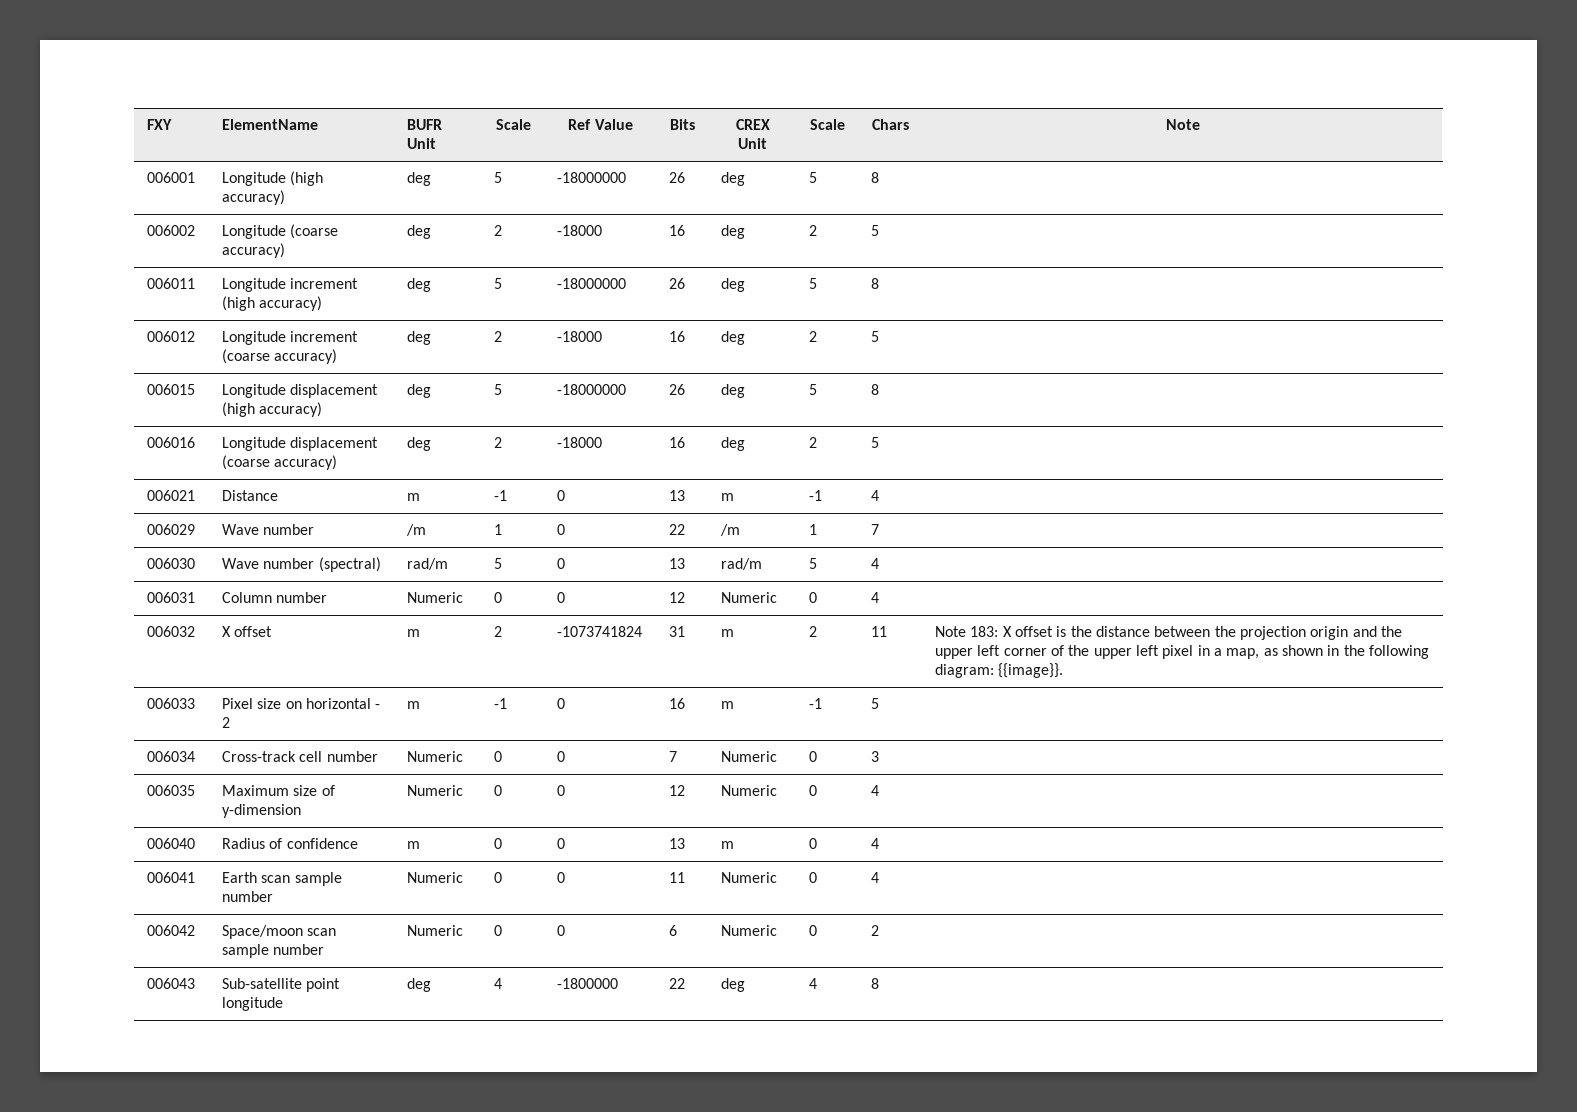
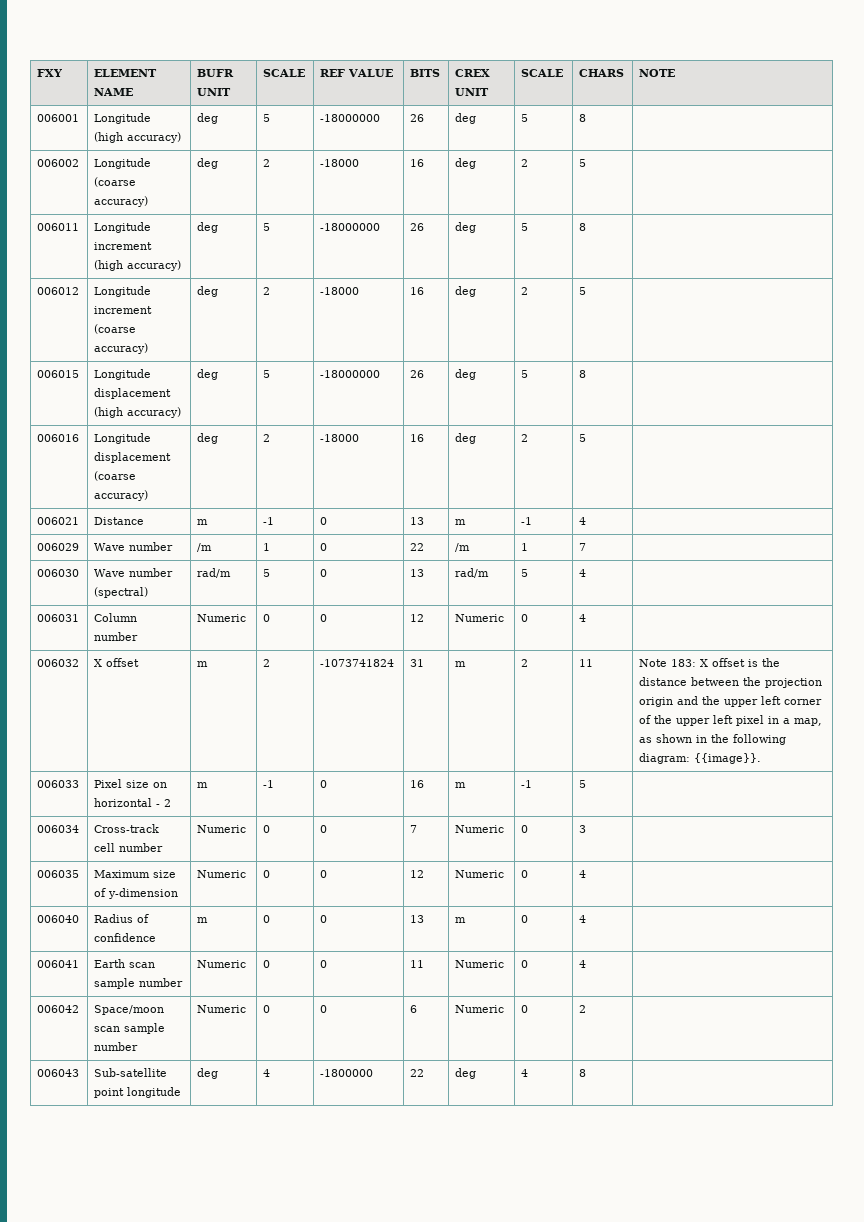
- FXY | ElementName | BUFR Unit | Scale | Ref Value | Bits | CREX Unit | Scale | Chars | Note
+ FXY | ELEMENT NAME | BUFR UNIT | SCALE | REF VALUE | BITS | CREX UNIT | SCALE | CHARS | NOTE

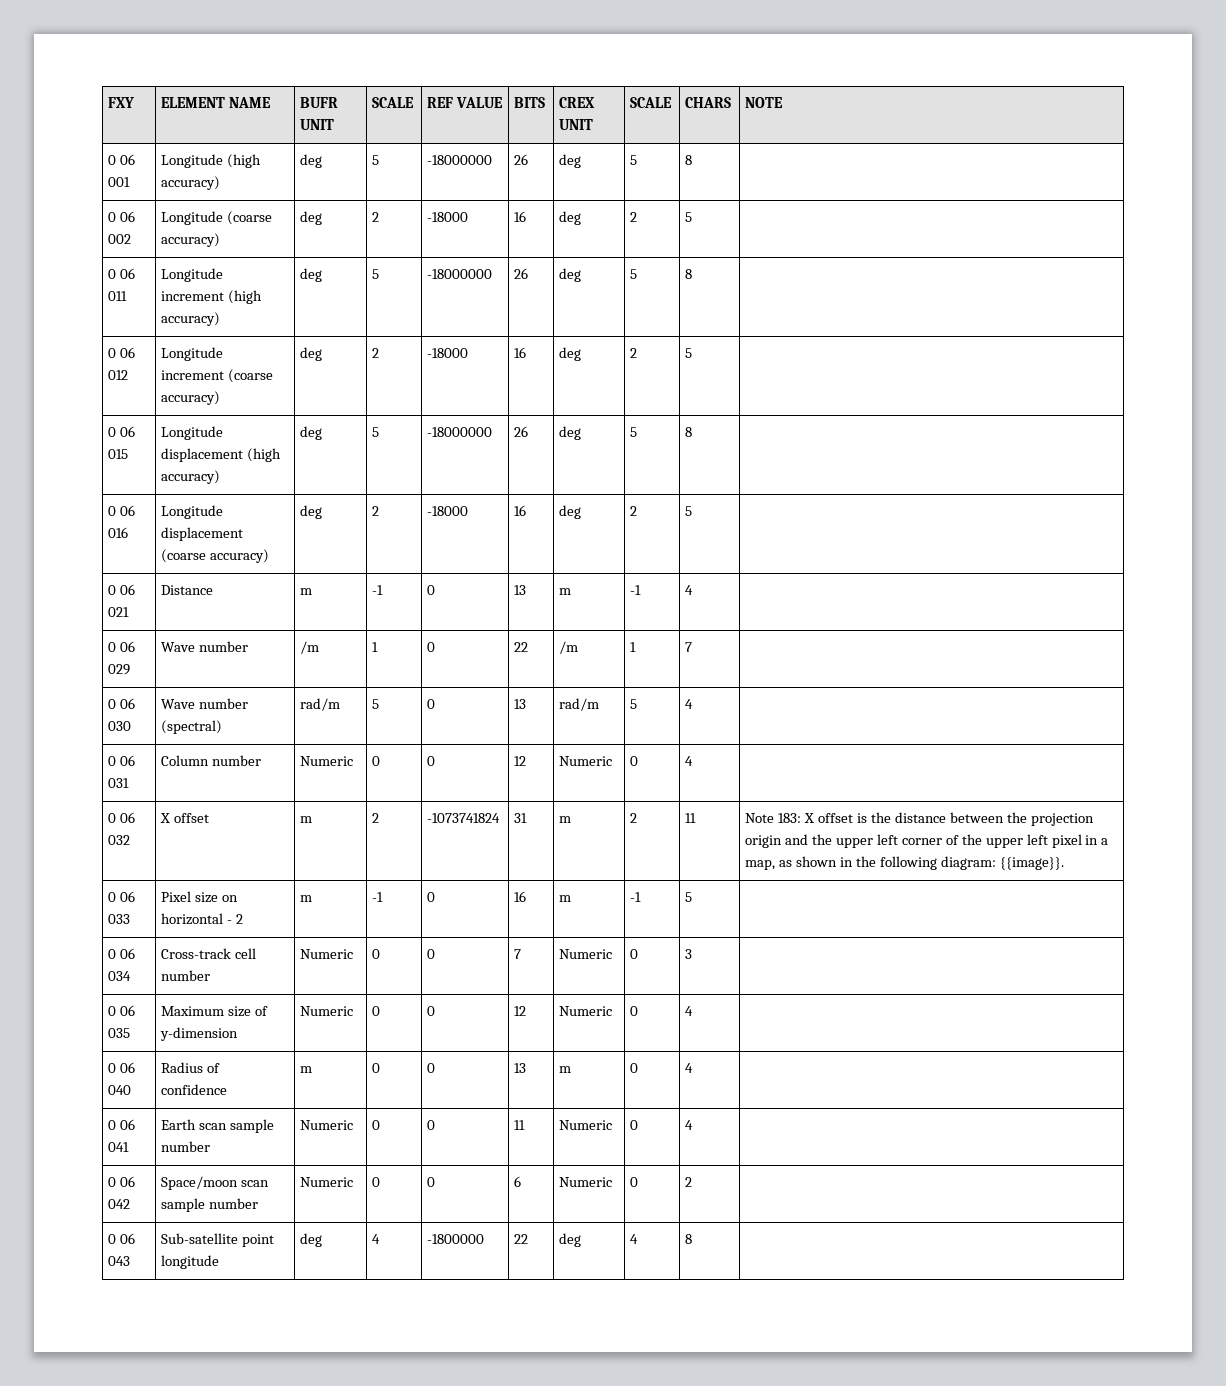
- 006001 | Longitude (high accuracy) | deg | 5 | -18000000 | 26 | deg | 5 | 8 |
+ 0 06 001 | Longitude (high accuracy) | deg | 5 | -18000000 | 26 | deg | 5 | 8 |
- 006002 | Longitude (coarse accuracy) | deg | 2 | -18000 | 16 | deg | 2 | 5 |
+ 0 06 002 | Longitude (coarse accuracy) | deg | 2 | -18000 | 16 | deg | 2 | 5 |
- 006011 | Longitude increment (high accuracy) | deg | 5 | -18000000 | 26 | deg | 5 | 8 |
+ 0 06 011 | Longitude increment (high accuracy) | deg | 5 | -18000000 | 26 | deg | 5 | 8 |
- 006012 | Longitude increment (coarse accuracy) | deg | 2 | -18000 | 16 | deg | 2 | 5 |
+ 0 06 012 | Longitude increment (coarse accuracy) | deg | 2 | -18000 | 16 | deg | 2 | 5 |
- 006015 | Longitude displacement (high accuracy) | deg | 5 | -18000000 | 26 | deg | 5 | 8 |
+ 0 06 015 | Longitude displacement (high accuracy) | deg | 5 | -18000000 | 26 | deg | 5 | 8 |
- 006016 | Longitude displacement (coarse accuracy) | deg | 2 | -18000 | 16 | deg | 2 | 5 |
+ 0 06 016 | Longitude displacement (coarse accuracy) | deg | 2 | -18000 | 16 | deg | 2 | 5 |
- 006021 | Distance | m | -1 | 0 | 13 | m | -1 | 4 |
+ 0 06 021 | Distance | m | -1 | 0 | 13 | m | -1 | 4 |
- 006029 | Wave number | /m | 1 | 0 | 22 | /m | 1 | 7 |
+ 0 06 029 | Wave number | /m | 1 | 0 | 22 | /m | 1 | 7 |
- 006030 | Wave number (spectral) | rad/m | 5 | 0 | 13 | rad/m | 5 | 4 |
+ 0 06 030 | Wave number (spectral) | rad/m | 5 | 0 | 13 | rad/m | 5 | 4 |
- 006031 | Column number | Numeric | 0 | 0 | 12 | Numeric | 0 | 4 |
+ 0 06 031 | Column number | Numeric | 0 | 0 | 12 | Numeric | 0 | 4 |
- 006032
+ 0 06 032
- 006033 | Pixel size on horizontal - 2 | m | -1 | 0 | 16 | m | -1 | 5 |
+ 0 06 033 | Pixel size on horizontal - 2 | m | -1 | 0 | 16 | m | -1 | 5 |
- 006034 | Cross-track cell number | Numeric | 0 | 0 | 7 | Numeric | 0 | 3 |
+ 0 06 034 | Cross-track cell number | Numeric | 0 | 0 | 7 | Numeric | 0 | 3 |
- 006035 | Maximum size of y-dimension | Numeric | 0 | 0 | 12 | Numeric | 0 | 4 |
+ 0 06 035 | Maximum size of y-dimension | Numeric | 0 | 0 | 12 | Numeric | 0 | 4 |
- 006040 | Radius of confidence | m | 0 | 0 | 13 | m | 0 | 4 |
+ 0 06 040 | Radius of confidence | m | 0 | 0 | 13 | m | 0 | 4 |
- 006041 | Earth scan sample number | Numeric | 0 | 0 | 11 | Numeric | 0 | 4 |
+ 0 06 041 | Earth scan sample number | Numeric | 0 | 0 | 11 | Numeric | 0 | 4 |
- 006042 | Space/moon scan sample number | Numeric | 0 | 0 | 6 | Numeric | 0 | 2 |
+ 0 06 042 | Space/moon scan sample number | Numeric | 0 | 0 | 6 | Numeric | 0 | 2 |
- 006043 | Sub-satellite point longitude | deg | 4 | -1800000 | 22 | deg | 4 | 8 |
+ 0 06 043 | Sub-satellite point longitude | deg | 4 | -1800000 | 22 | deg | 4 | 8 |

